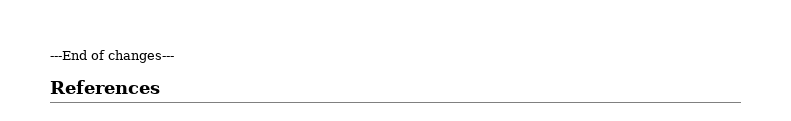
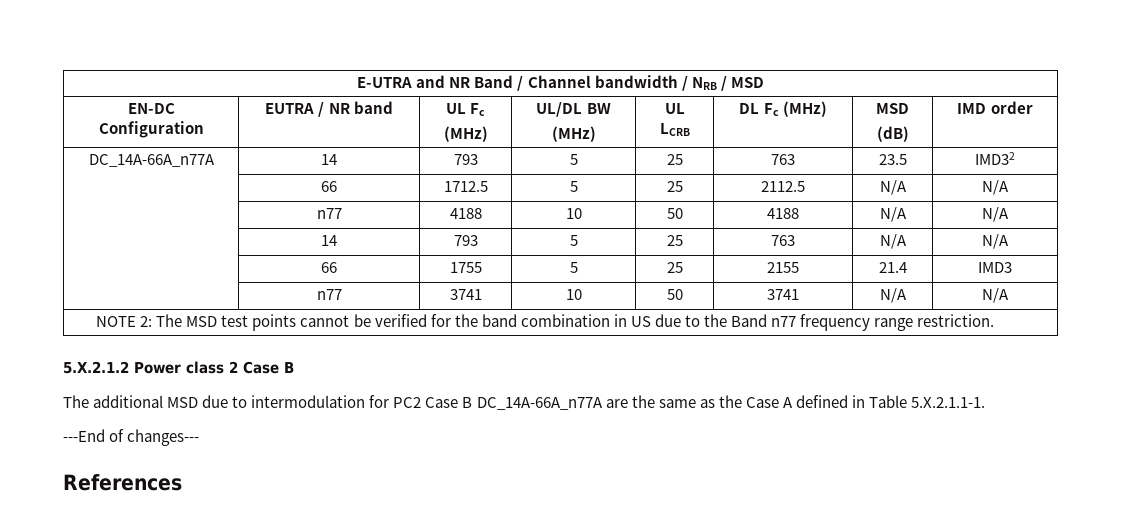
+ E-UTRA and NR Band / Channel bandwidth / NRB / MSD
+ EN-DC
+ Configuration | EUTRA / NR band | UL Fc
+ (MHz) | UL/DL BW
+ (MHz) | UL
+ LCRB | DL Fc (MHz) | MSD
+ (dB) | IMD order
+ DC_14A-66A_n77A | 14 | 793 | 5 | 25 | 763 | 23.5 | IMD32
+ | 66 | 1712.5 | 5 | 25 | 2112.5 | N/A | N/A
+ | n77 | 4188 | 10 | 50 | 4188 | N/A | N/A
+ | 14 | 793 | 5 | 25 | 763 | N/A | N/A
+ | 66 | 1755 | 5 | 25 | 2155 | 21.4 | IMD3
+ | n77 | 3741 | 10 | 50 | 3741 | N/A | N/A
+ NOTE 2: The MSD test points cannot be verified for the band combination in US due to the Band n77 frequency range restriction.
+ 5.X.2.1.2 Power class 2 Case B
+ The additional MSD due to intermodulation for PC2 Case B DC_14A-66A_n77A are the same as the Case A defined in Table 5.X.2.1.1-1.

